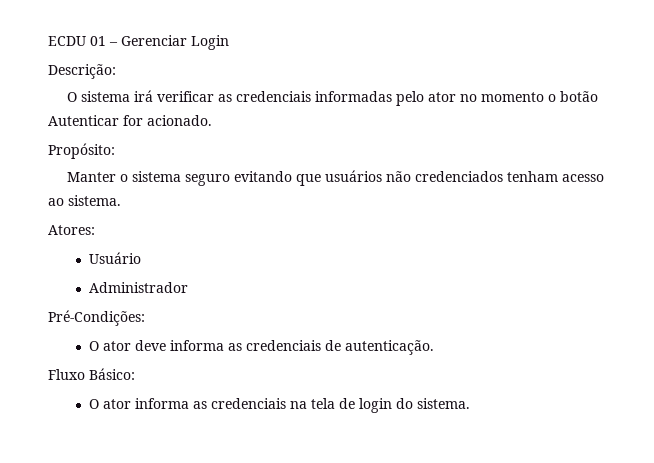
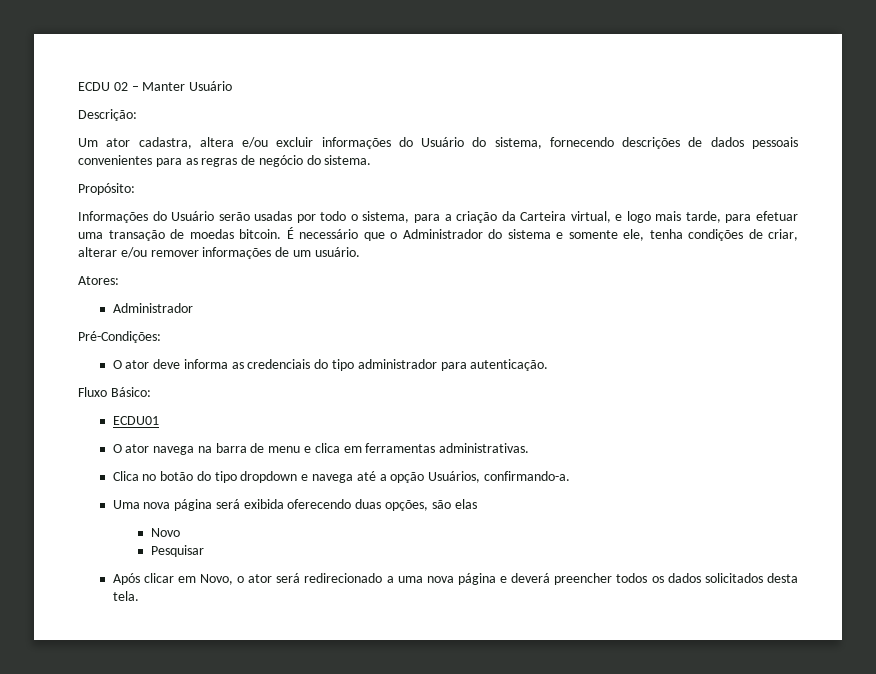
- ECDU 01 – Gerenciar Login
+ ECDU 02 – Manter Usuário
  Descrição:
- O sistema irá verificar as credenciais informadas pelo ator no momento o botão Autenticar for acionado.
+ Um ator cadastra, altera e/ou excluir informações do Usuário do sistema, fornecendo descrições de dados pessoais convenientes para as regras de negócio do sistema.
  Propósito:
- Manter o sistema seguro evitando que usuários não credenciados tenham acesso ao sistema.
+ Informações do Usuário serão usadas por todo o sistema, para a criação da Carteira virtual, e logo mais tarde, para efetuar uma transação de moedas bitcoin. É necessário que o Administrador do sistema e somente ele, tenha condições de criar, alterar e/ou remover informações de um usuário.
- Usuário
- O ator deve informa as credenciais de autenticação.
+ O ator deve informa as credenciais do tipo administrador para autenticação.
- O ator informa as credenciais na tela de login do sistema.
+ ECDU01
+ O ator navega na barra de menu e clica em ferramentas administrativas.
+ Clica no botão do tipo dropdown e navega até a opção Usuários, confirmando-a.
+ Uma nova página será exibida oferecendo duas opções, são elas
+ Novo
+ Pesquisar
+ Após clicar em Novo, o ator será redirecionado a uma nova página e deverá preencher todos os dados solicitados desta tela.

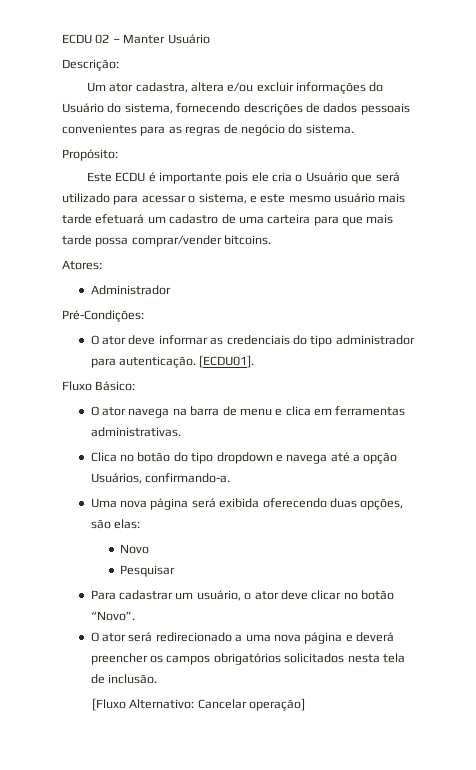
- Informações do Usuário serão usadas por todo o sistema, para a criação da Carteira virtual, e logo mais tarde, para efetuar uma transação de moedas bitcoin. É necessário que o Administrador do sistema e somente ele, tenha condições de criar, alterar e/ou remover informações de um usuário.
+ Este ECDU é importante pois ele cria o Usuário que será utilizado para acessar o sistema, e este mesmo usuário mais tarde efetuará um cadastro de uma carteira para que mais tarde possa comprar/vender bitcoins.
- O ator deve informa as credenciais do tipo administrador para autenticação.
+ O ator deve informar as credenciais do tipo administrador para autenticação. [ECDU01].
- ECDU01
- Uma nova página será exibida oferecendo duas opções, são elas
+ Uma nova página será exibida oferecendo duas opções, são elas:
- Após clicar em Novo, o ator será redirecionado a uma nova página e deverá preencher todos os dados solicitados desta tela.
+ Para cadastrar um usuário, o ator deve clicar no botão “Novo”.
+ O ator será redirecionado a uma nova página e deverá preencher os campos obrigatórios solicitados nesta tela de inclusão.
+ [Fluxo Alternativo: Cancelar operação]

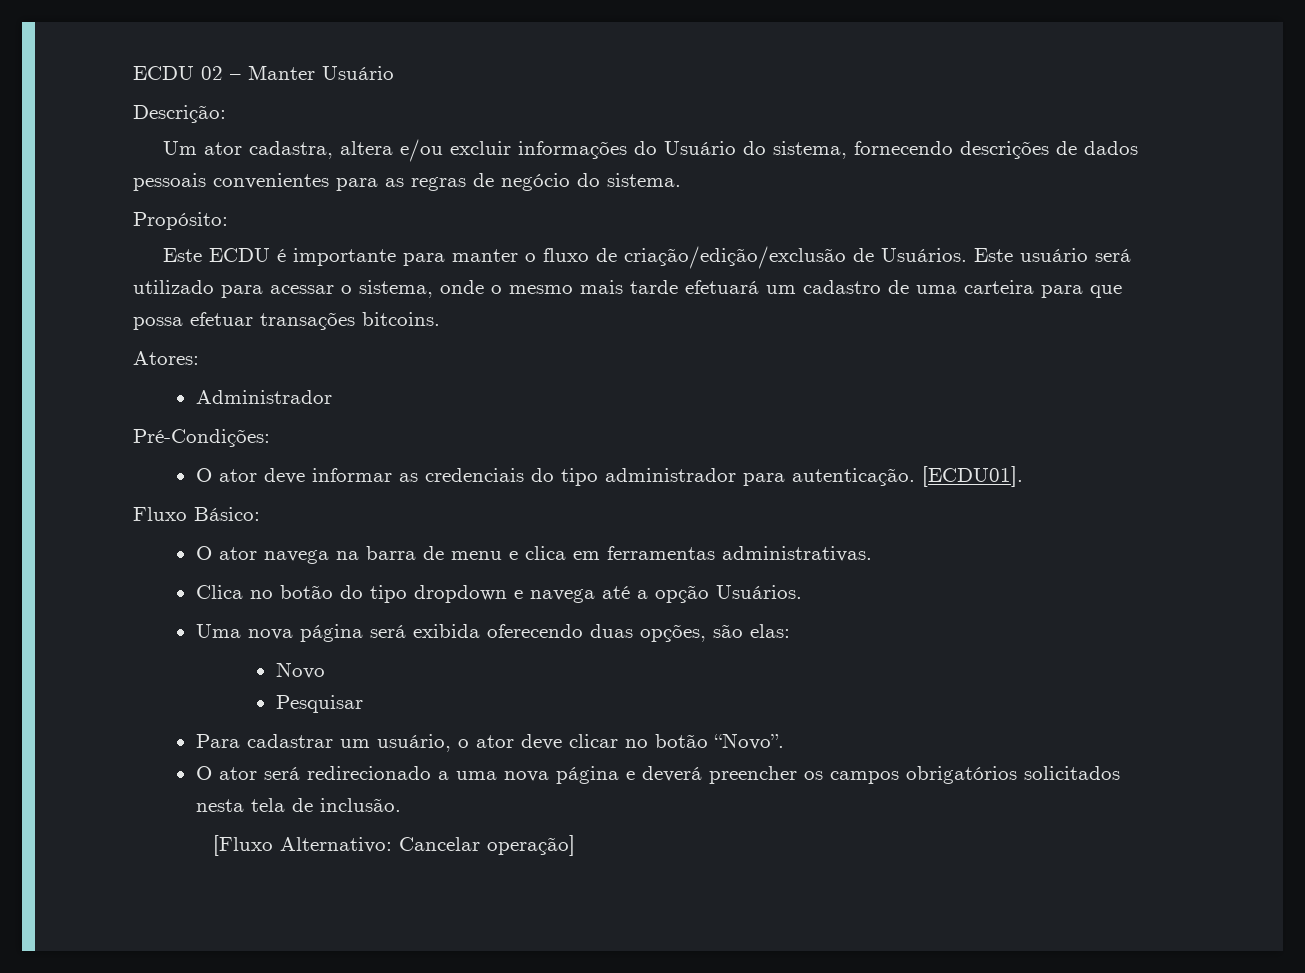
- Este ECDU é importante pois ele cria o Usuário que será utilizado para acessar o sistema, e este mesmo usuário mais tarde efetuará um cadastro de uma carteira para que mais tarde possa comprar/vender bitcoins.
+ Este ECDU é importante para manter o fluxo de criação/edição/exclusão de Usuários. Este usuário será utilizado para acessar o sistema, onde o mesmo mais tarde efetuará um cadastro de uma carteira para que possa efetuar transações bitcoins.
- Clica no botão do tipo dropdown e navega até a opção Usuários, confirmando-a.
+ Clica no botão do tipo dropdown e navega até a opção Usuários.

